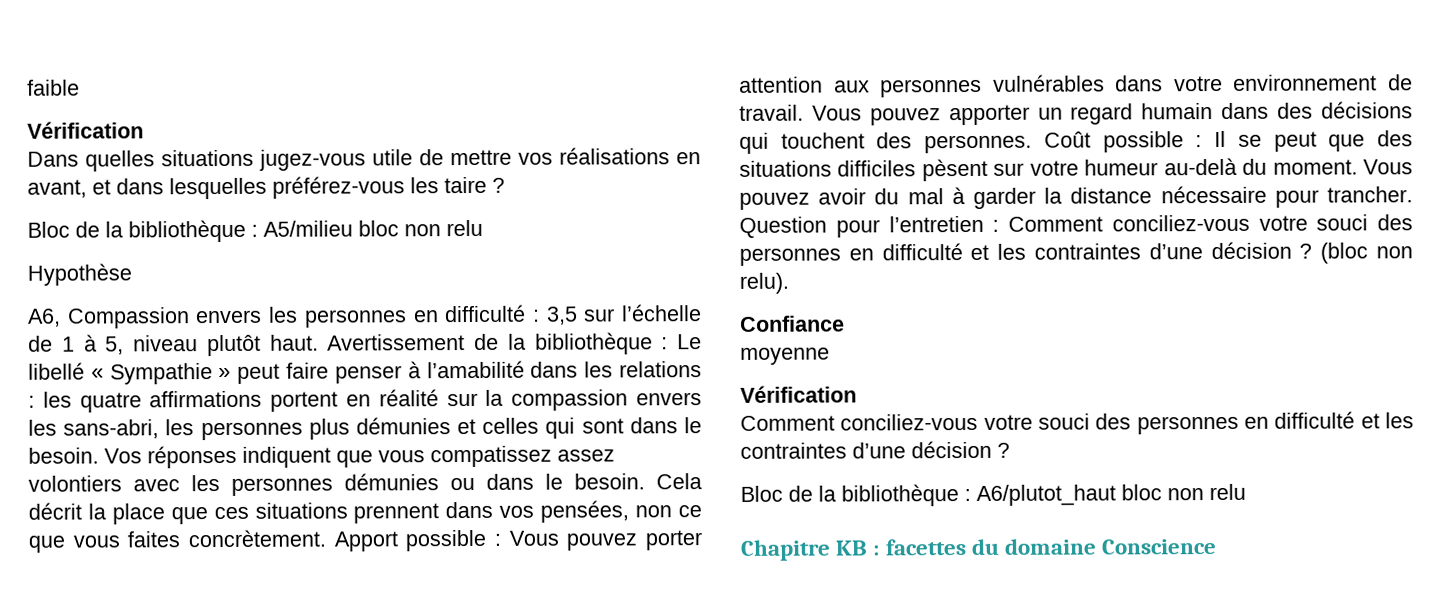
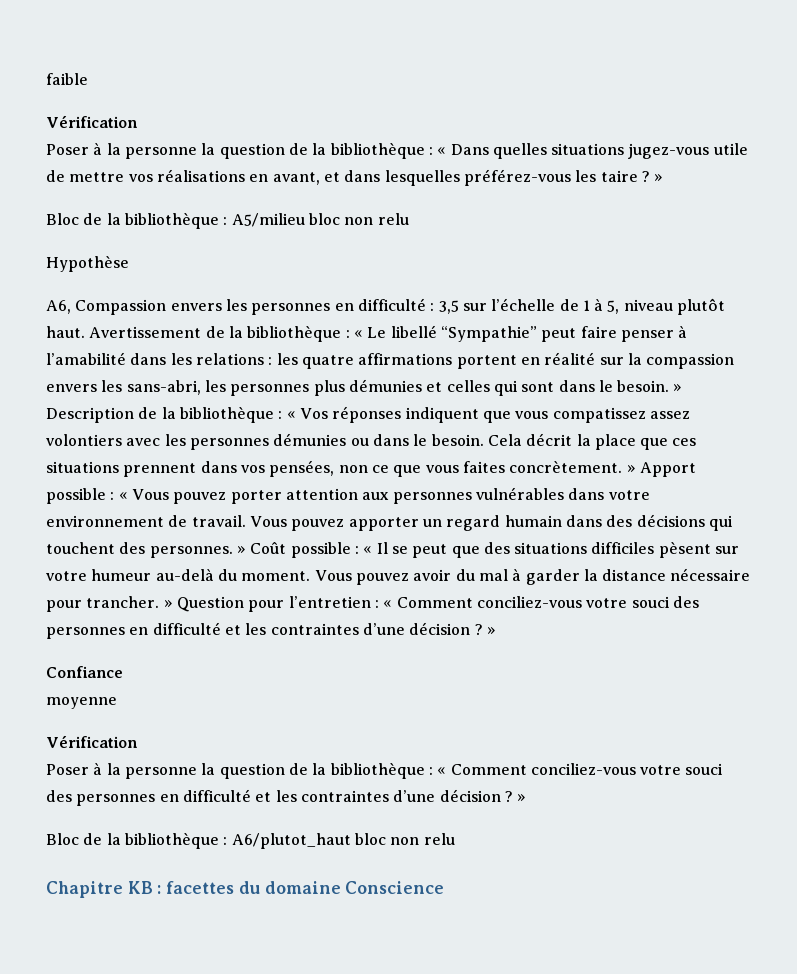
- Dans quelles situations jugez-vous utile de mettre vos réalisations en avant, et dans lesquelles préférez-vous les taire ?
+ Poser à la personne la question de la bibliothèque : « Dans quelles situations jugez-vous utile de mettre vos réalisations en avant, et dans lesquelles préférez-vous les taire ? »
- Avertissement de la bibliothèque : Le libellé « Sympathie » peut faire penser à l’amabilité dans les relations : les quatre affirmations portent en réalité sur la compassion envers les sans-abri, les personnes plus démunies et celles qui sont dans le besoin. Vos réponses indiquent que vous compatissez assez volontiers avec les personnes démunies ou dans le besoin.
+ Avertissement de la bibliothèque : « Le libellé “Sympathie” peut faire penser à l’amabilité dans les relations : les quatre affirmations portent en réalité sur la compassion envers les sans-abri, les personnes plus démunies et celles qui sont dans le besoin. » Description de la bibliothèque : « Vos réponses indiquent que vous compatissez assez volontiers avec les personnes démunies ou dans le besoin.
- Cela décrit la place que ces situations prennent dans vos pensées, non ce que vous faites concrètement. Apport possible : Vous pouvez porter attention aux personnes vulnérables dans votre environnement de travail.
+ Cela décrit la place que ces situations prennent dans vos pensées, non ce que vous faites concrètement. » Apport possible : « Vous pouvez porter attention aux personnes vulnérables dans votre environnement de travail.
- Vous pouvez apporter un regard humain dans des décisions qui touchent des personnes. Coût possible : Il se peut que des situations difficiles pèsent sur votre humeur au-delà du moment.
+ Vous pouvez apporter un regard humain dans des décisions qui touchent des personnes. » Coût possible : « Il se peut que des situations difficiles pèsent sur votre humeur au-delà du moment.
- Vous pouvez avoir du mal à garder la distance nécessaire pour trancher. Question pour l’entretien : Comment conciliez-vous votre souci des personnes en difficulté et les contraintes d’une décision ? (bloc non relu).
+ Vous pouvez avoir du mal à garder la distance nécessaire pour trancher. » Question pour l’entretien : « Comment conciliez-vous votre souci des personnes en difficulté et les contraintes d’une décision ? »
  moyenne
  Vérification
- Comment conciliez-vous votre souci des personnes en difficulté et les contraintes d’une décision ?
+ Poser à la personne la question de la bibliothèque : « Comment conciliez-vous votre souci des personnes en difficulté et les contraintes d’une décision ? »

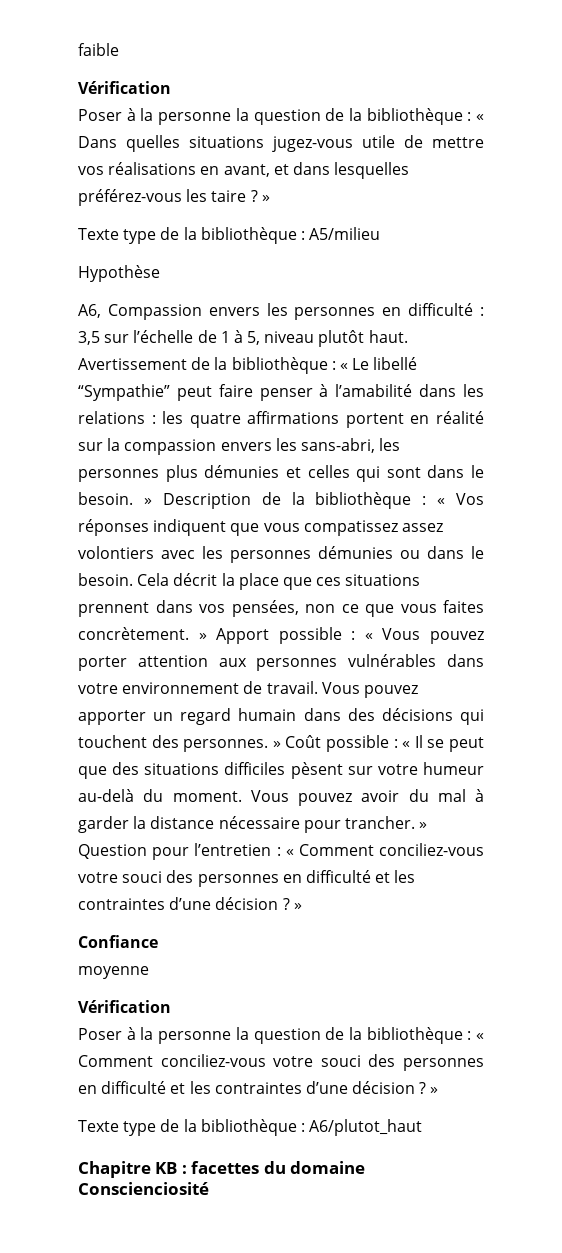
- Bloc de la bibliothèque : A5/milieu bloc non relu
+ Texte type de la bibliothèque : A5/milieu
- Bloc de la bibliothèque : A6/plutot_haut bloc non relu
+ Texte type de la bibliothèque : A6/plutot_haut
- Chapitre KB : facettes du domaine Conscience
+ Chapitre KB : facettes du domaine Conscienciosité

